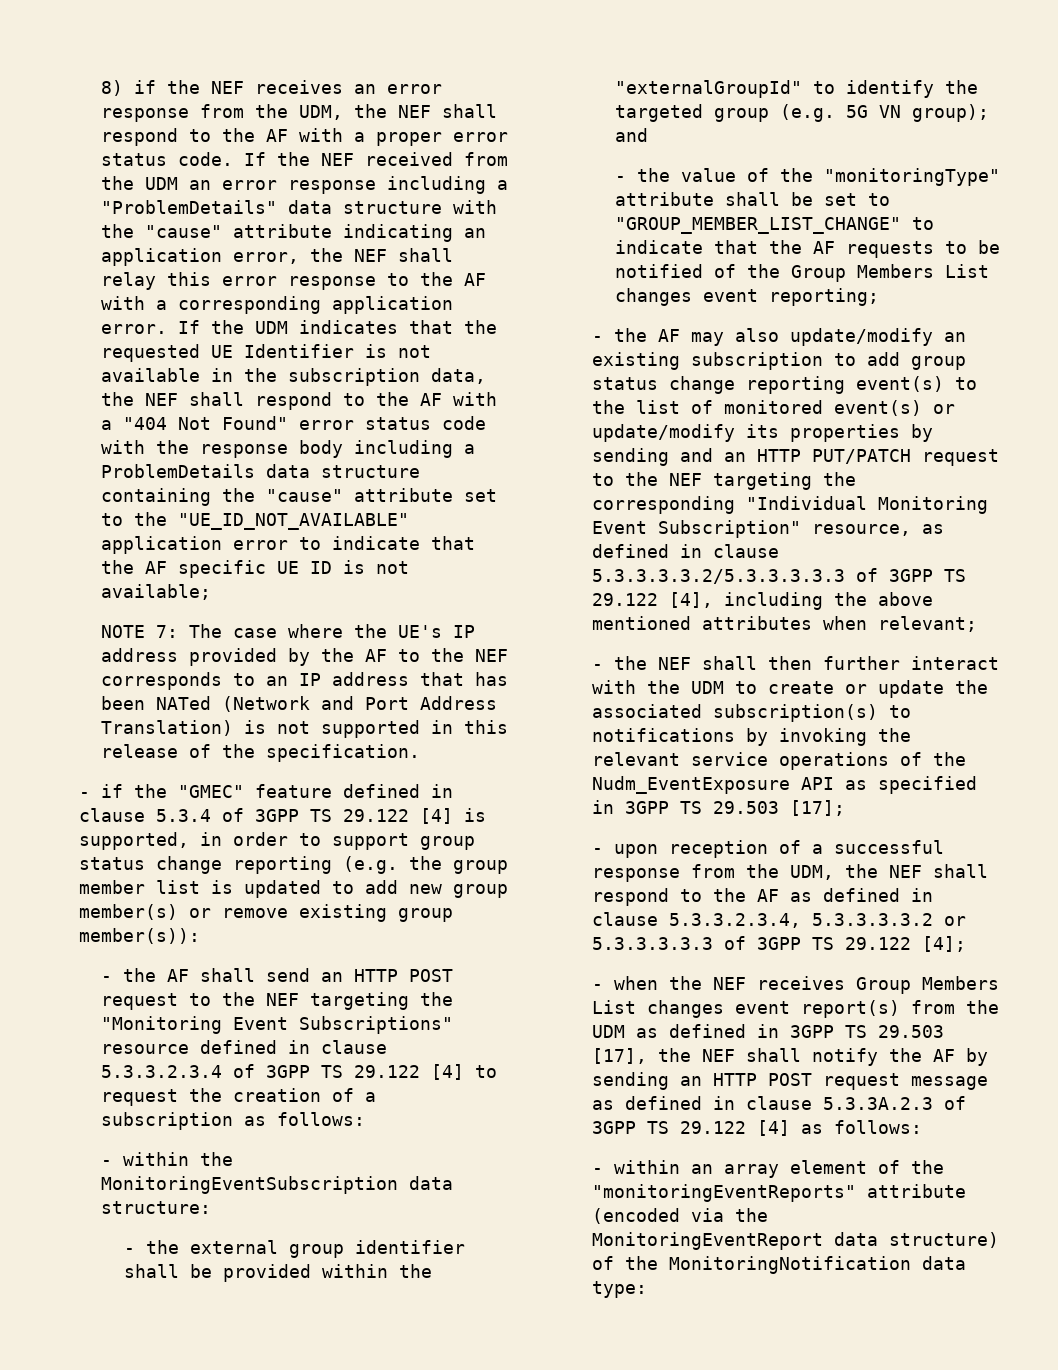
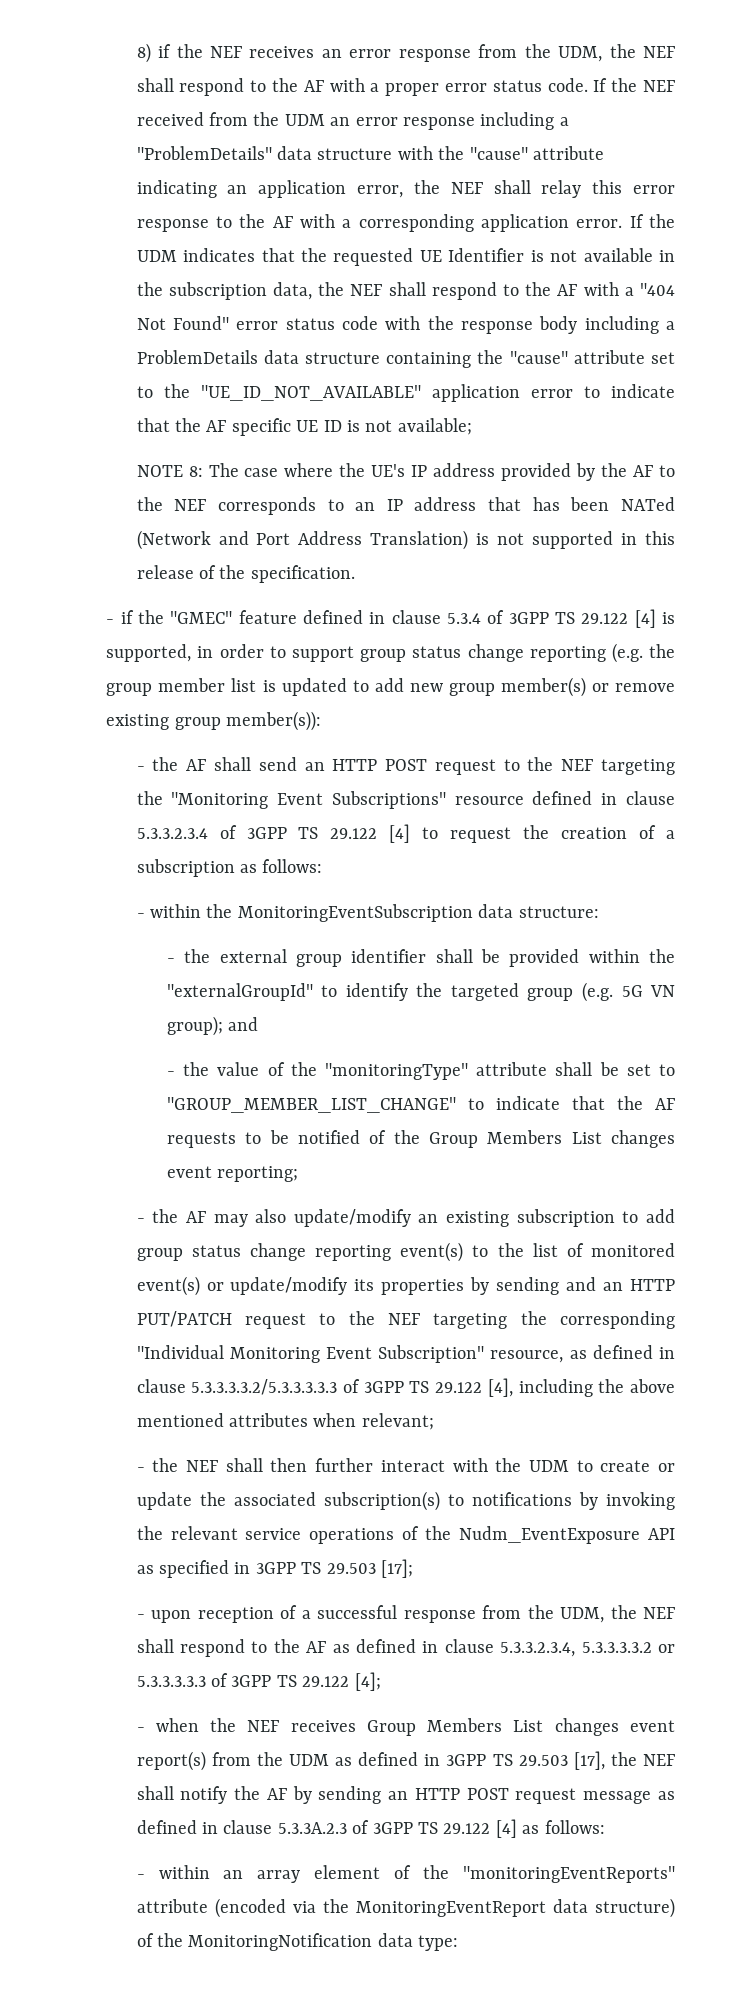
- NOTE 7: The case where the UE's IP address provided by the AF to the NEF corresponds to an IP address that has been NATed (Network and Port Address Translation) is not supported in this release of the specification.
+ NOTE 8: The case where the UE's IP address provided by the AF to the NEF corresponds to an IP address that has been NATed (Network and Port Address Translation) is not supported in this release of the specification.

